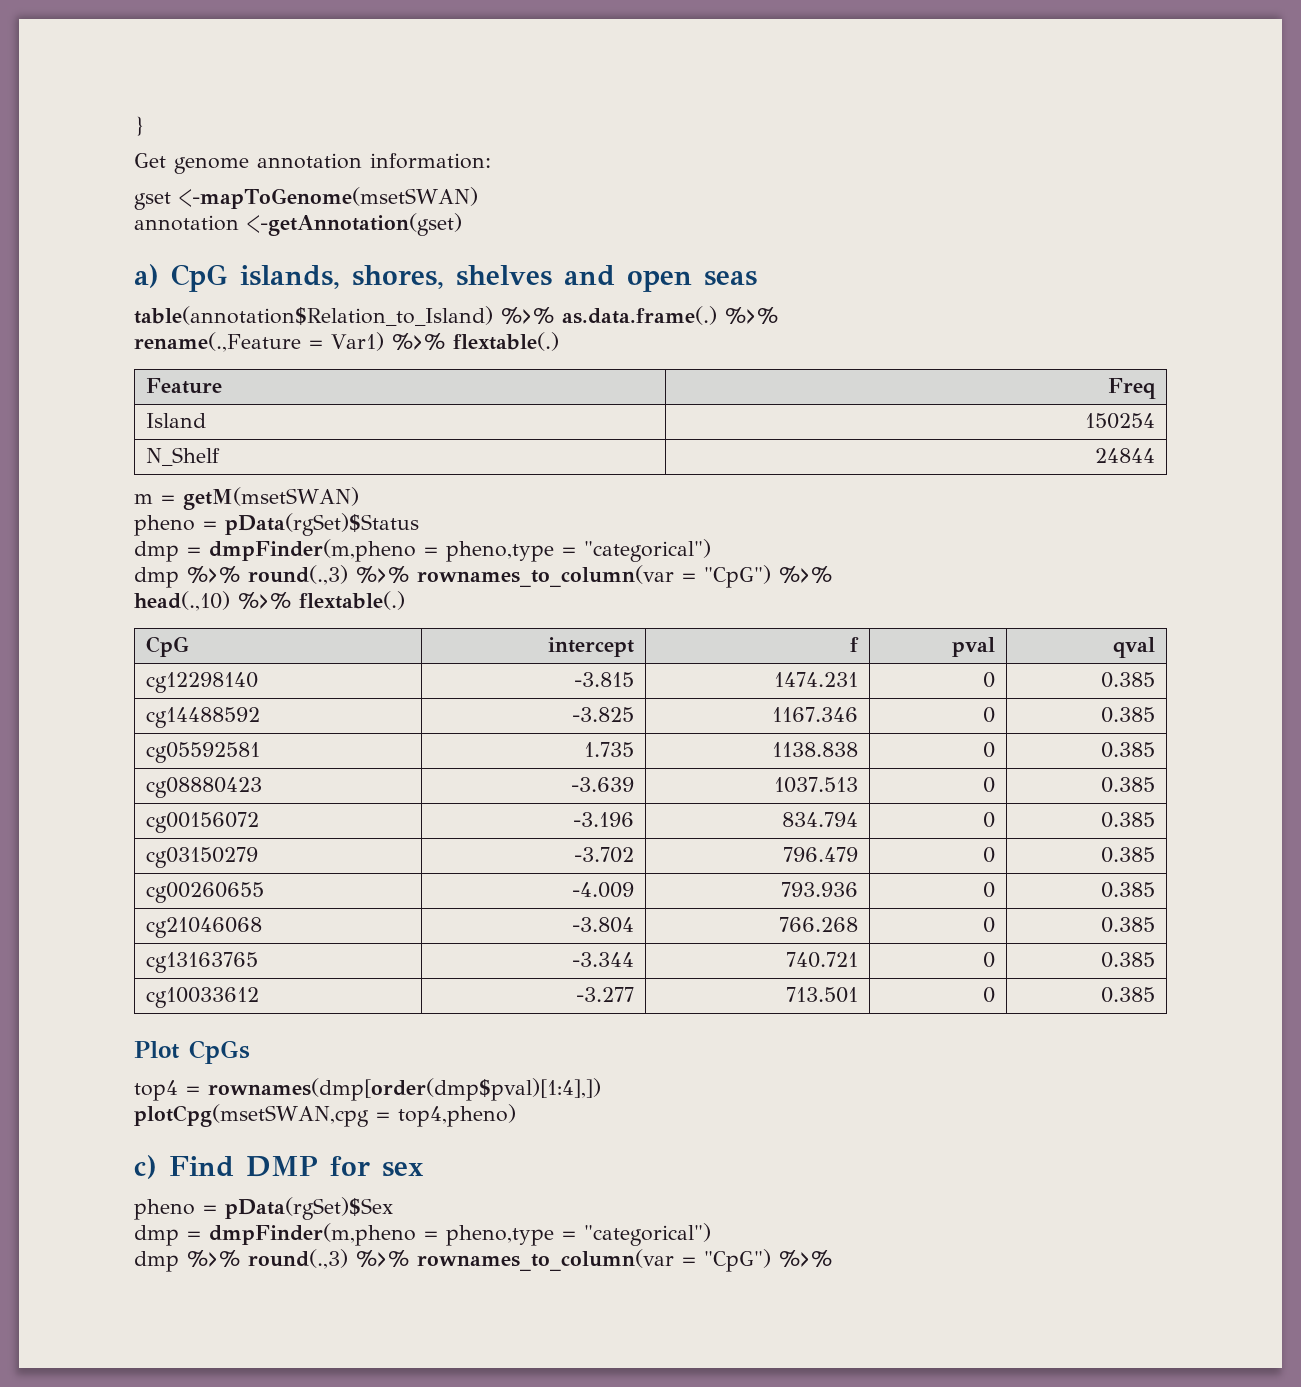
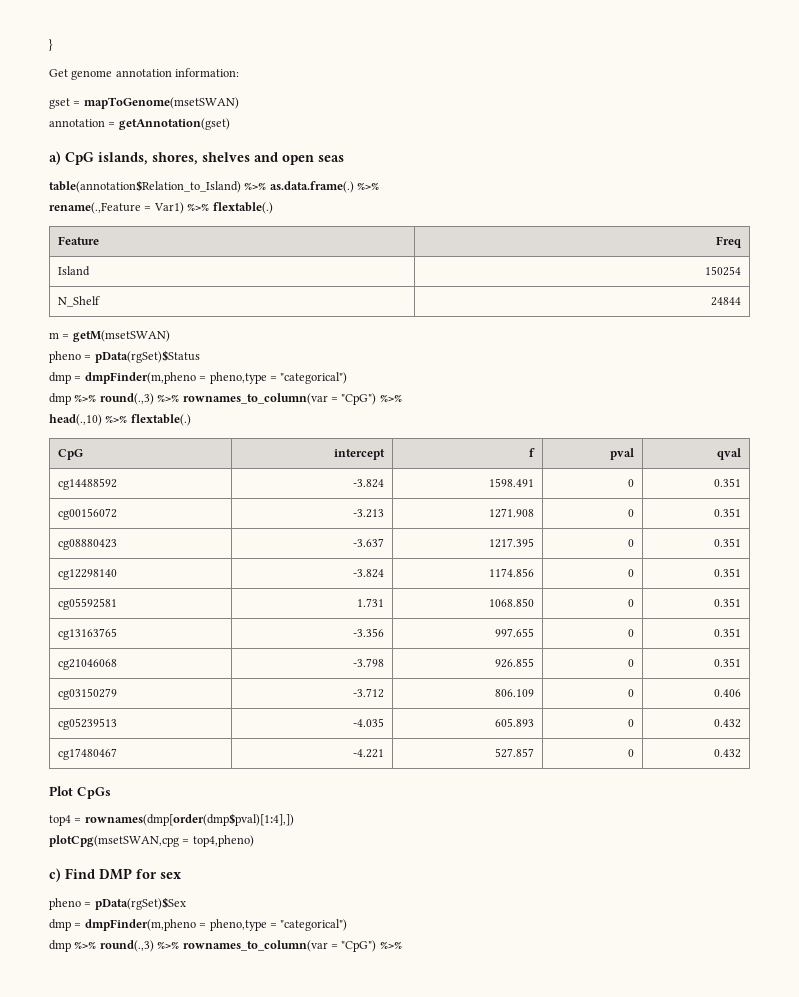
- gset <-mapToGenome(msetSWAN)
- annotation <-getAnnotation(gset)
+ gset = mapToGenome(msetSWAN)
+ annotation = getAnnotation(gset)
- cg12298140 | -3.815 | 1474.231 | 0 | 0.385
- cg14488592 | -3.825 | 1167.346 | 0 | 0.385
+ cg14488592 | -3.824 | 1598.491 | 0 | 0.351
+ cg00156072 | -3.213 | 1271.908 | 0 | 0.351
+ cg08880423 | -3.637 | 1217.395 | 0 | 0.351
+ cg12298140 | -3.824 | 1174.856 | 0 | 0.351
- cg05592581 | 1.735 | 1138.838 | 0 | 0.385
- cg08880423 | -3.639 | 1037.513 | 0 | 0.385
- cg00156072 | -3.196 | 834.794 | 0 | 0.385
+ cg05592581 | 1.731 | 1068.850 | 0 | 0.351
+ cg13163765 | -3.356 | 997.655 | 0 | 0.351
+ cg21046068 | -3.798 | 926.855 | 0 | 0.351
- cg03150279 | -3.702 | 796.479 | 0 | 0.385
- cg00260655 | -4.009 | 793.936 | 0 | 0.385
- cg21046068 | -3.804 | 766.268 | 0 | 0.385
- cg13163765 | -3.344 | 740.721 | 0 | 0.385
- cg10033612 | -3.277 | 713.501 | 0 | 0.385
+ cg03150279 | -3.712 | 806.109 | 0 | 0.406
+ cg05239513 | -4.035 | 605.893 | 0 | 0.432
+ cg17480467 | -4.221 | 527.857 | 0 | 0.432

